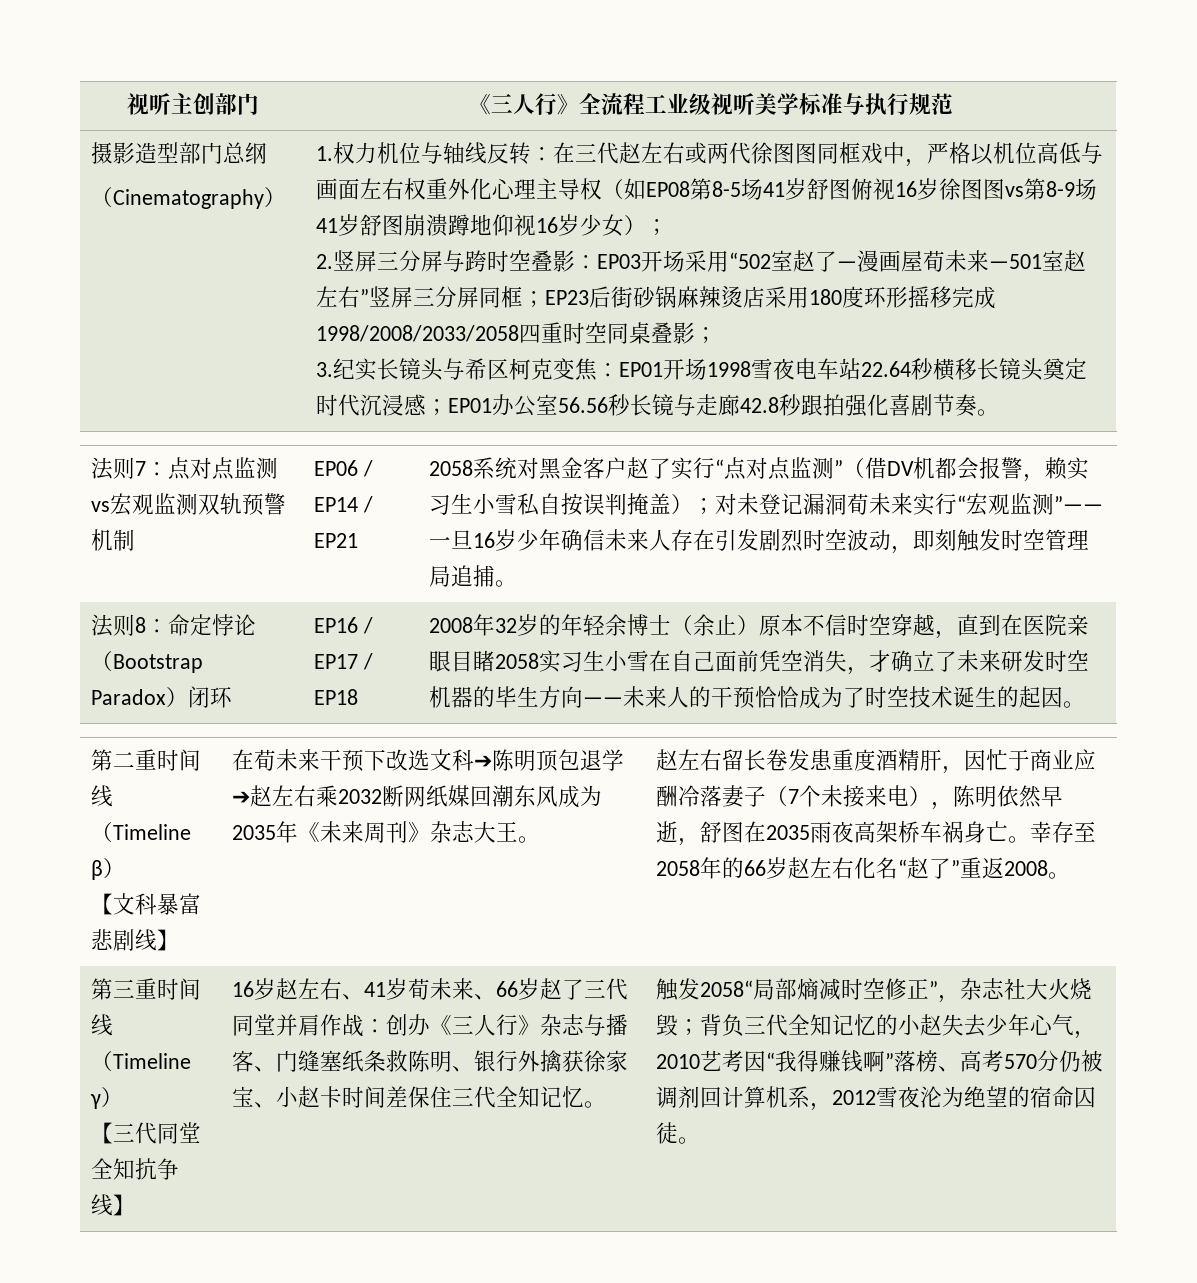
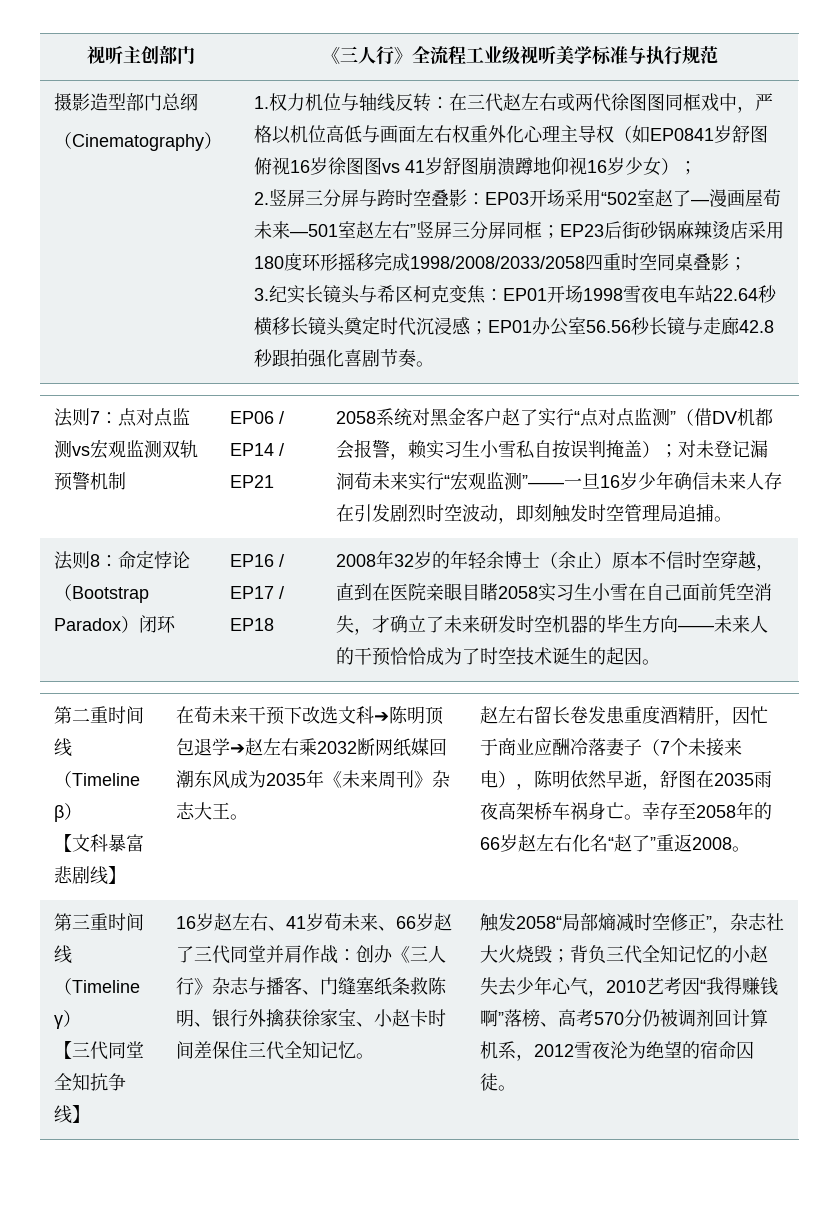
- 1.权力机位与轴线反转：在三代赵左右或两代徐图图同框戏中，严格以机位高低与画面左右权重外化心理主导权（如EP08第8-5场41岁舒图俯视16岁徐图图vs第8-9场41岁舒图崩溃蹲地仰视16岁少女）；
+ 1.权力机位与轴线反转：在三代赵左右或两代徐图图同框戏中，严格以机位高低与画面左右权重外化心理主导权（如EP0841岁舒图俯视16岁徐图图vs 41岁舒图崩溃蹲地仰视16岁少女）；

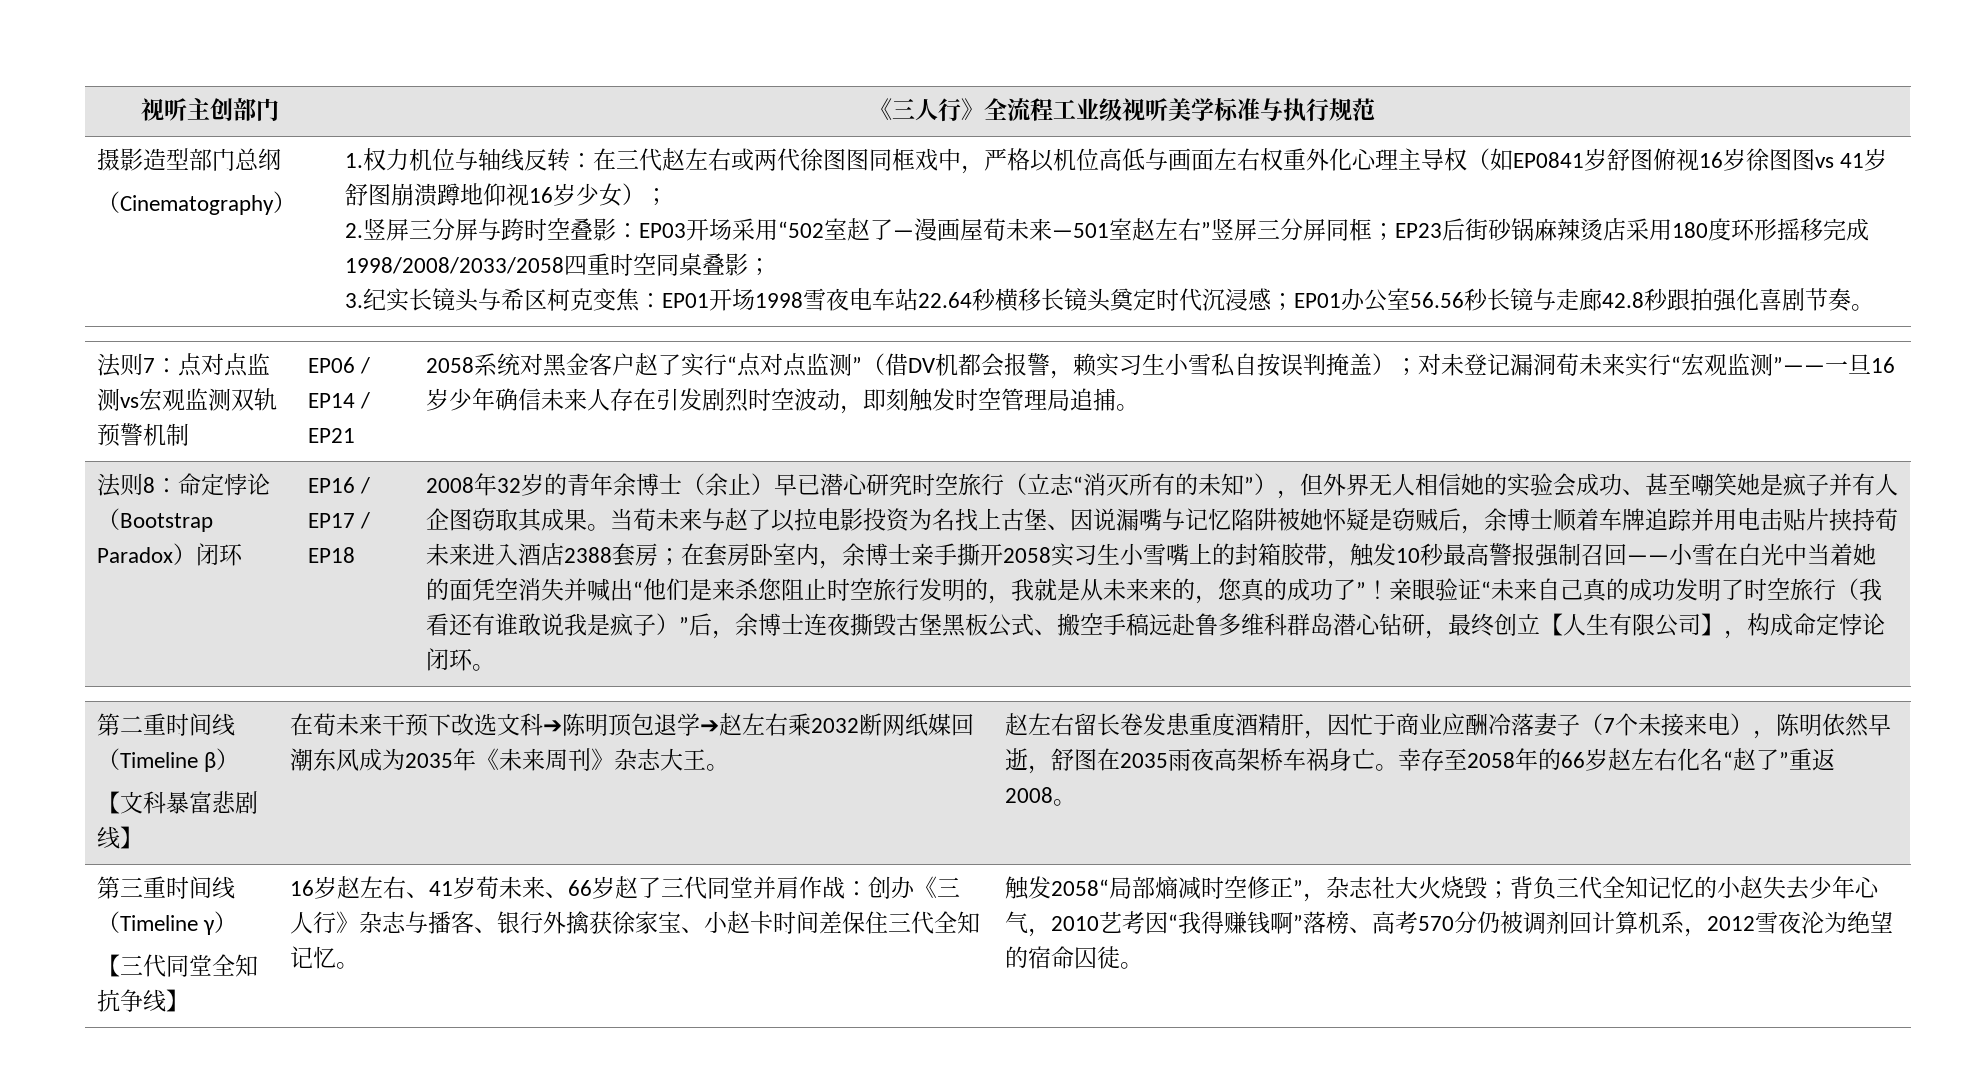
- 2008年32岁的年轻余博士（余止）原本不信时空穿越，直到在医院亲眼目睹2058实习生小雪在自己面前凭空消失，才确立了未来研发时空机器的毕生方向——未来人的干预恰恰成为了时空技术诞生的起因。
+ 2008年32岁的青年余博士（余止）早已潜心研究时空旅行（立志“消灭所有的未知”），但外界无人相信她的实验会成功、甚至嘲笑她是疯子并有人企图窃取其成果。当荀未来与赵了以拉电影投资为名找上古堡、因说漏嘴与记忆陷阱被她怀疑是窃贼后，余博士顺着车牌追踪并用电击贴片挟持荀未来进入酒店2388套房；在套房卧室内，余博士亲手撕开2058实习生小雪嘴上的封箱胶带，触发10秒最高警报强制召回——小雪在白光中当着她的面凭空消失并喊出“他们是来杀您阻止时空旅行发明的，我就是从未来来的，您真的成功了”！亲眼验证“未来自己真的成功发明了时空旅行（我看还有谁敢说我是疯子）”后，余博士连夜撕毁古堡黑板公式、搬空手稿远赴鲁多维科群岛潜心钻研，最终创立【人生有限公司】，构成命定悖论闭环。
- 16岁赵左右、41岁荀未来、66岁赵了三代同堂并肩作战：创办《三人行》杂志与播客、门缝塞纸条救陈明、银行外擒获徐家宝、小赵卡时间差保住三代全知记忆。
+ 16岁赵左右、41岁荀未来、66岁赵了三代同堂并肩作战：创办《三人行》杂志与播客、银行外擒获徐家宝、小赵卡时间差保住三代全知记忆。

